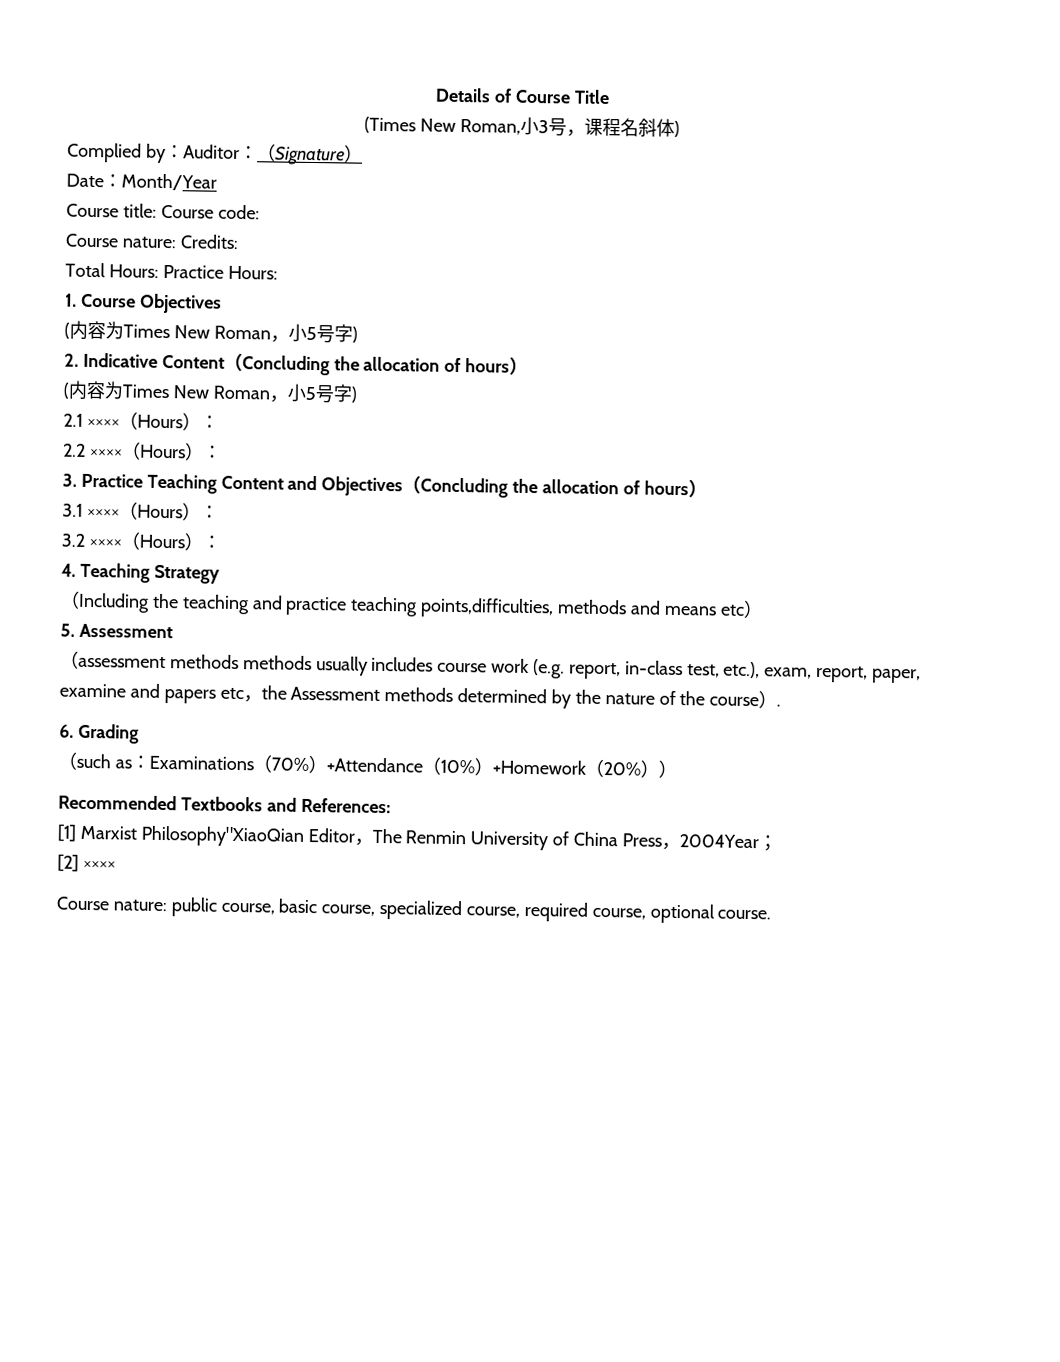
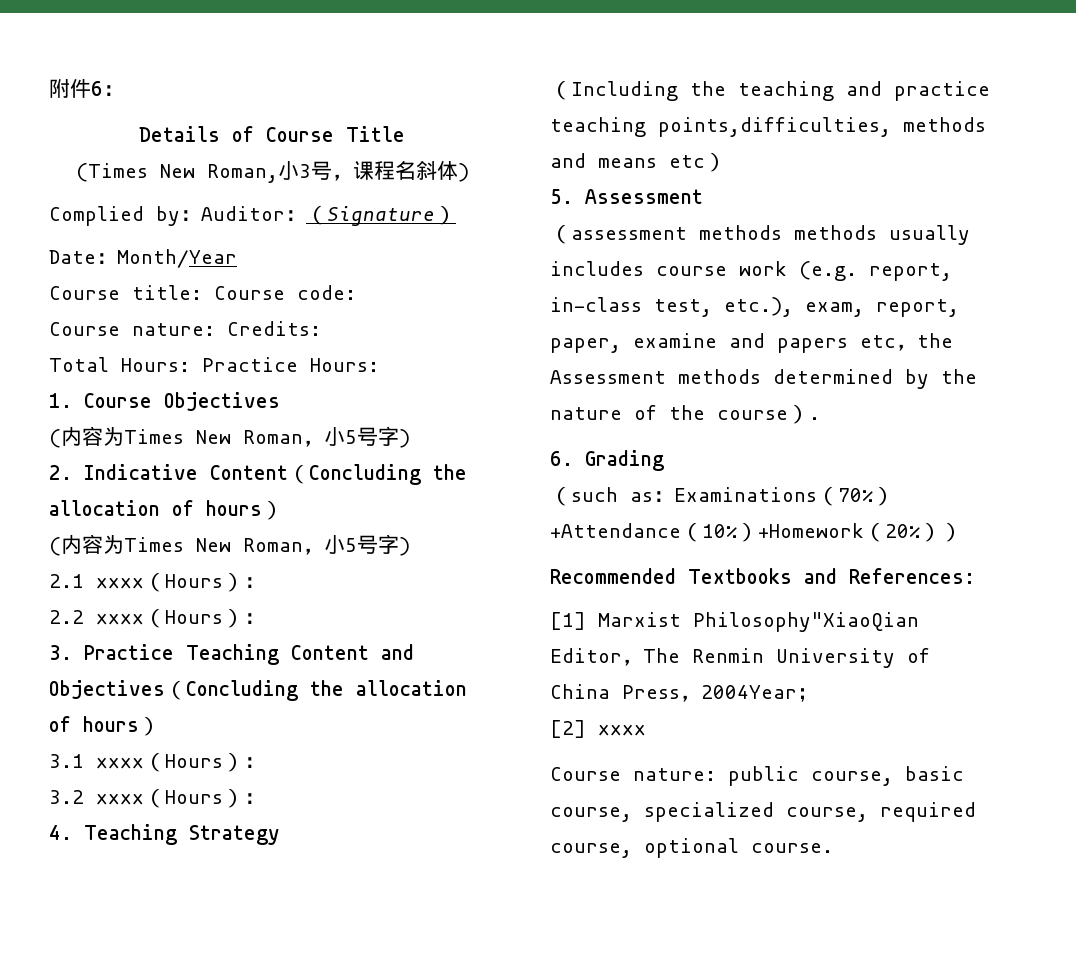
+ 附件6：

